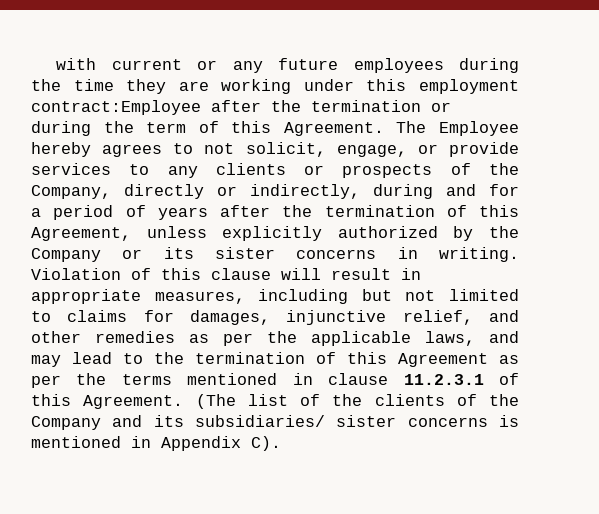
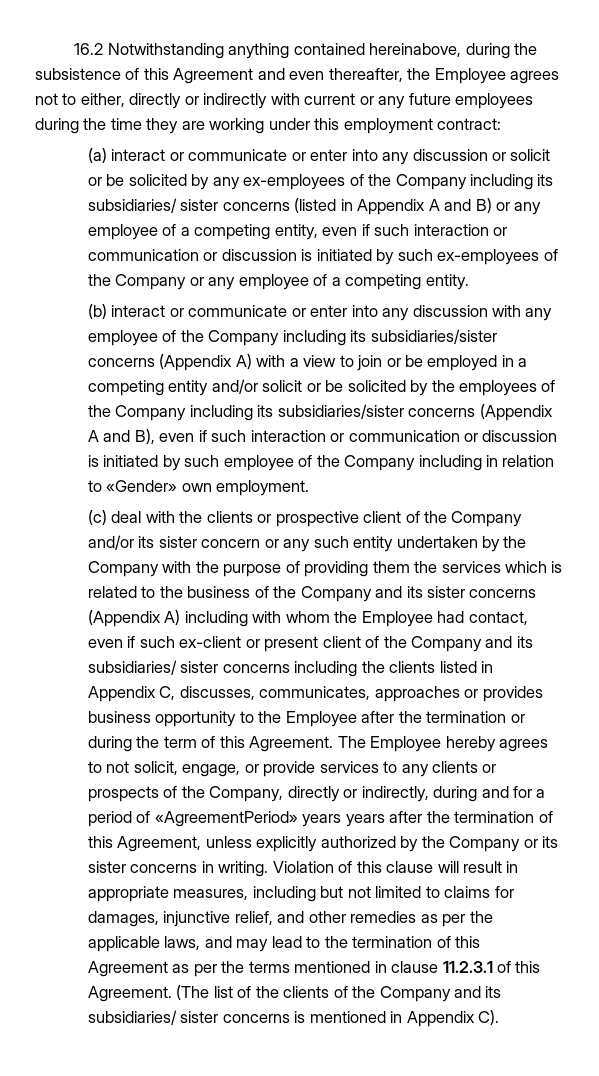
- with current or any future employees during the time they are working under this employment contract:Employee after the termination or during the term of this Agreement.
+ 16.2 Notwithstanding anything contained hereinabove, during the subsistence of this Agreement and even thereafter, the Employee agrees not to either, directly or indirectly with current or any future employees during the time they are working under this employment contract:
+ (a) interact or communicate or enter into any discussion or solicit or be solicited by any ex-employees of the Company including its subsidiaries/ sister concerns (listed in Appendix A and B) or any employee of a competing entity, even if such interaction or communication or discussion is initiated by such ex-employees of the Company or any employee of a competing entity.
+ (b) interact or communicate or enter into any discussion with any employee of the Company including its subsidiaries/sister concerns (Appendix A) with a view to join or be employed in a competing entity and/or solicit or be solicited by the employees of the Company including its subsidiaries/sister concerns (Appendix A and B), even if such interaction or communication or discussion is initiated by such employee of the Company including in relation to «Gender» own employment.
+ (c) deal with the clients or prospective client of the Company and/or its sister concern or any such entity undertaken by the Company with the purpose of providing them the services which is related to the business of the Company and its sister concerns (Appendix A) including with whom the Employee had contact, even if such ex-client or present client of the Company and its subsidiaries/ sister concerns including the clients listed in Appendix C, discusses, communicates, approaches or provides business opportunity to the Employee after the termination or during the term of this Agreement.
- The Employee hereby agrees to not solicit, engage, or provide services to any clients or prospects of the Company, directly or indirectly, during and for a period of years after the termination of this Agreement, unless explicitly authorized by the Company or its sister concerns in writing.
+ The Employee hereby agrees to not solicit, engage, or provide services to any clients or prospects of the Company, directly or indirectly, during and for a period of «AgreementPeriod» years years after the termination of this Agreement, unless explicitly authorized by the Company or its sister concerns in writing.

